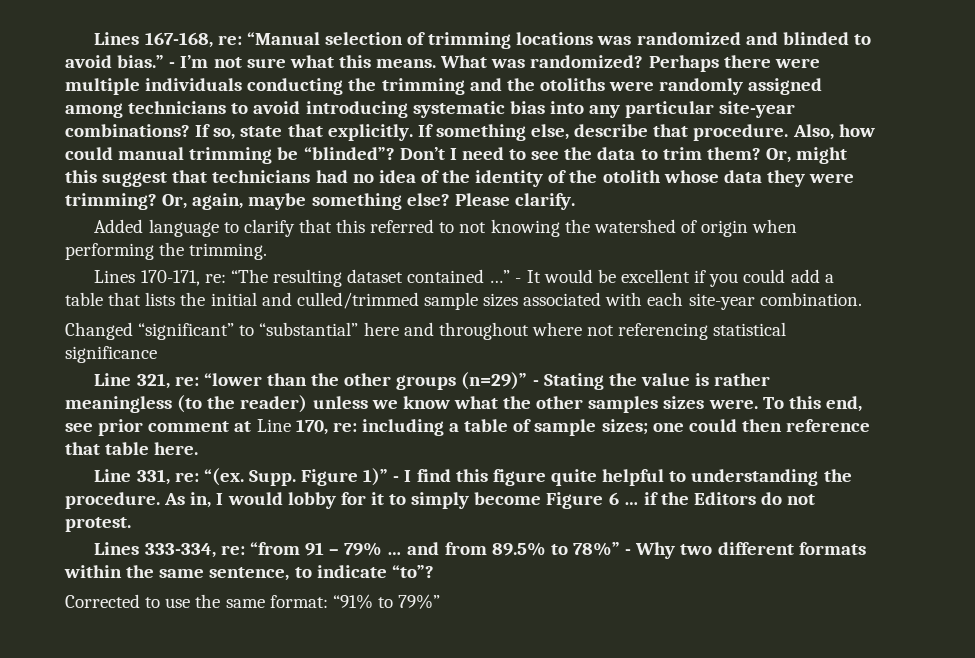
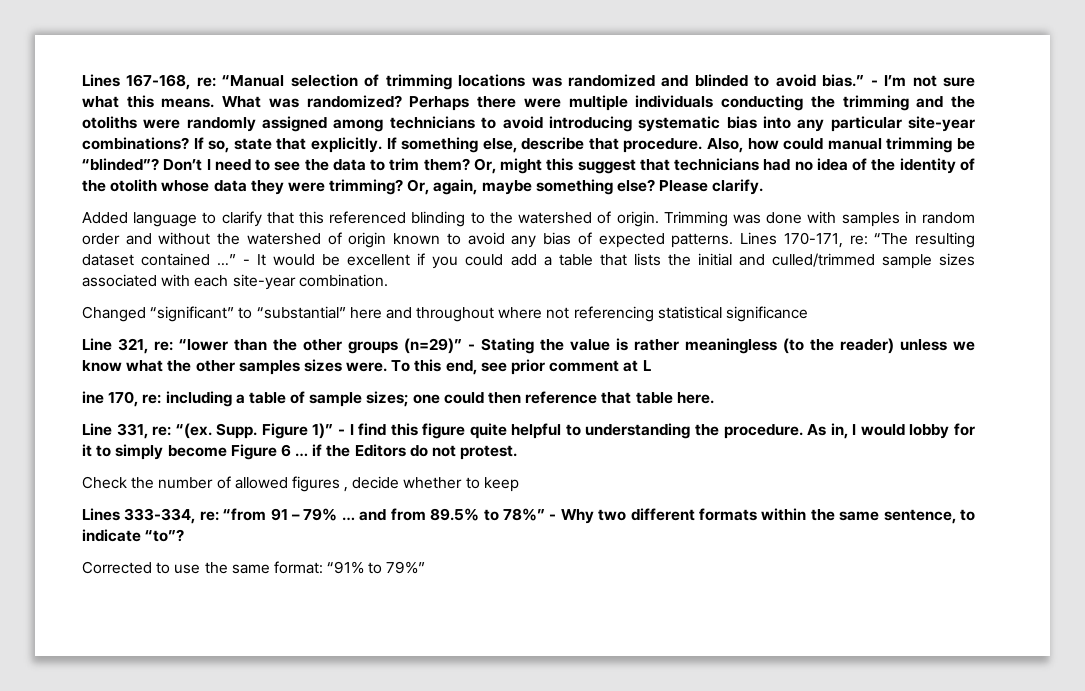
- Added language to clarify that this referred to not knowing the watershed of origin when performing the trimming.
- Lines 170-171, re: “The resulting dataset contained …”
+ Added language to clarify that this referenced blinding to the watershed of origin. Trimming was done with samples in random order and without the watershed of origin known to avoid any bias of expected patterns. Lines 170-171, re: “The resulting dataset contained …”
- To this end, see prior comment at Line 170, re: including a table of sample sizes; one could then reference that table here.
+ To this end, see prior comment at L
+ ine 170, re: including a table of sample sizes; one could then reference that table here.
+ Check the number of allowed figures , decide whether to keep

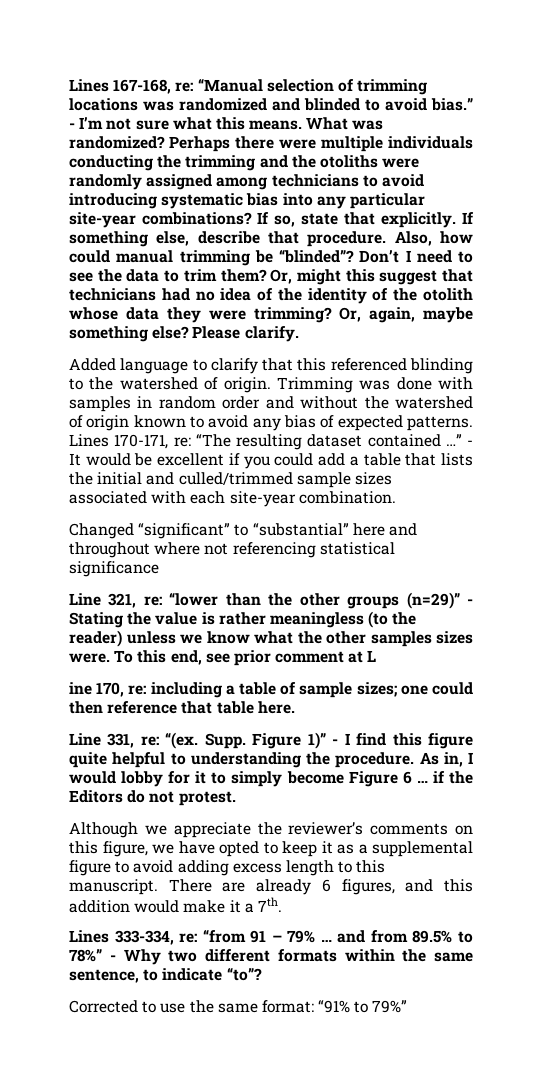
- Check the number of allowed figures , decide whether to keep
+ Although we appreciate the reviewer’s comments on this figure, we have opted to keep it as a supplemental figure to avoid adding excess length to this manuscript. There are already 6 figures, and this addition would make it a 7th.

